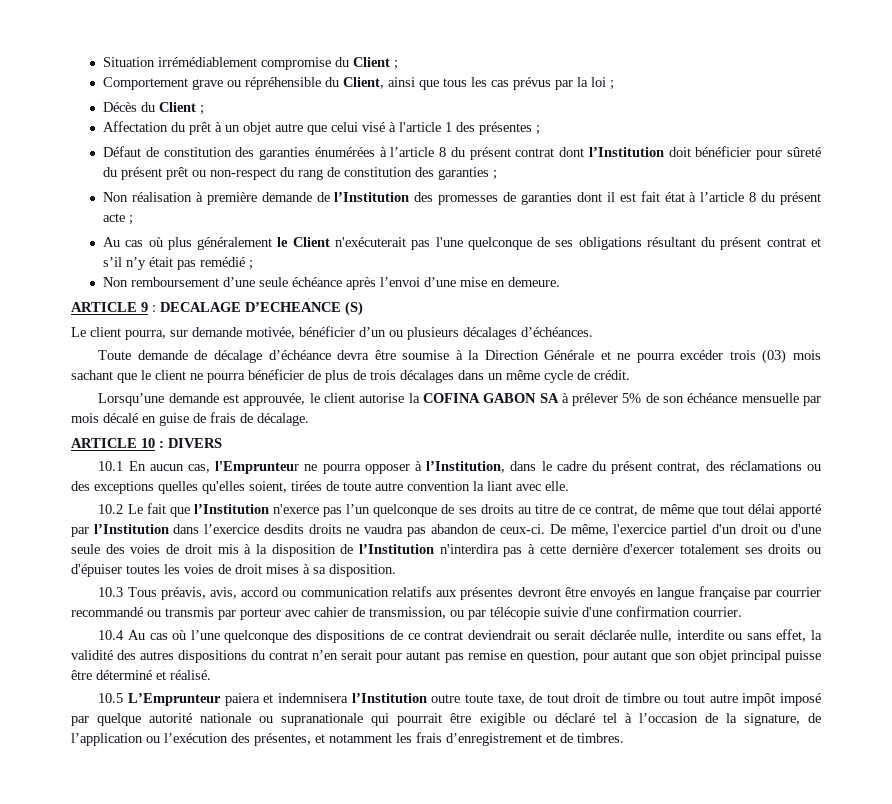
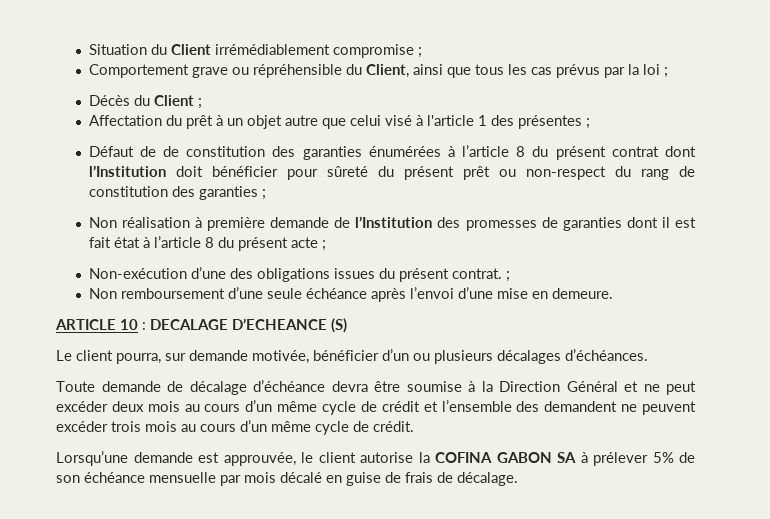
- Situation irrémédiablement compromise du Client ;
+ Situation du Client irrémédiablement compromise ;
- Défaut de constitution des garanties énumérées à l’article 8 du présent contrat dont l’Institution doit bénéficier pour sûreté du présent prêt ou non-respect du rang de constitution des garanties ;
+ Défaut de de constitution des garanties énumérées à l’article 8 du présent contrat dont l’Institution doit bénéficier pour sûreté du présent prêt ou non-respect du rang de constitution des garanties ;
- Au cas où plus généralement le Client n'exécuterait pas l'une quelconque de ses obligations résultant du présent contrat et s’il n’y était pas remédié ;
+ Non-exécution d’une des obligations issues du présent contrat. ;
- ARTICLE 9 : DECALAGE D’ECHEANCE (S)
+ ARTICLE 10 : DECALAGE D’ECHEANCE (S)
- Toute demande de décalage d’échéance devra être soumise à la Direction Générale et ne pourra excéder trois (03) mois sachant que le client ne pourra bénéficier de plus de trois décalages dans un même cycle de crédit.
+ Toute demande de décalage d’échéance devra être soumise à la Direction Général et ne peut excéder deux mois au cours d’un même cycle de crédit et l’ensemble des demandent ne peuvent excéder trois mois au cours d’un même cycle de crédit.
- ARTICLE 10 : DIVERS
- 10.1 En aucun cas, l'Emprunteur ne pourra opposer à l’Institution, dans le cadre du présent contrat, des réclamations ou des exceptions quelles qu'elles soient, tirées de toute autre convention la liant avec elle.
- 10.2 Le fait que l’Institution n'exerce pas l’un quelconque de ses droits au titre de ce contrat, de même que tout délai apporté par l’Institution dans l’exercice desdits droits ne vaudra pas abandon de ceux-ci. De même, l'exercice partiel d'un droit ou d'une seule des voies de droit mis à la disposition de l’Institution n'interdira pas à cette dernière d'exercer totalement ses droits ou d'épuiser toutes les voies de droit mises à sa disposition.
- 10.3 Tous préavis, avis, accord ou communication relatifs aux présentes devront être envoyés en langue française par courrier recommandé ou transmis par porteur avec cahier de transmission, ou par télécopie suivie d'une confirmation courrier.
- 10.4 Au cas où l’une quelconque des dispositions de ce contrat deviendrait ou serait déclarée nulle, interdite ou sans effet, la validité des autres dispositions du contrat n’en serait pour autant pas remise en question, pour autant que son objet principal puisse être déterminé et réalisé.
- 10.5 L’Emprunteur paiera et indemnisera l’Institution outre toute taxe, de tout droit de timbre ou tout autre impôt imposé par quelque autorité nationale ou supranationale qui pourrait être exigible ou déclaré tel à l’occasion de la signature, de l’application ou l’exécution des présentes, et notamment les frais d’enregistrement et de timbres.

